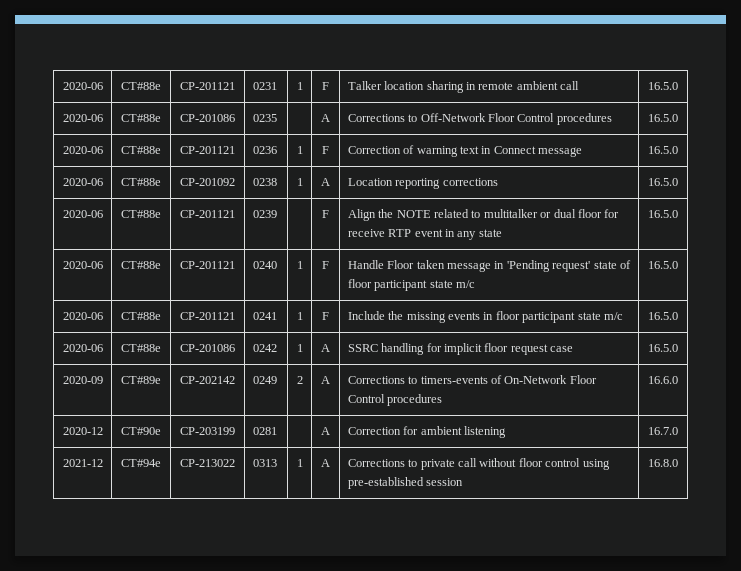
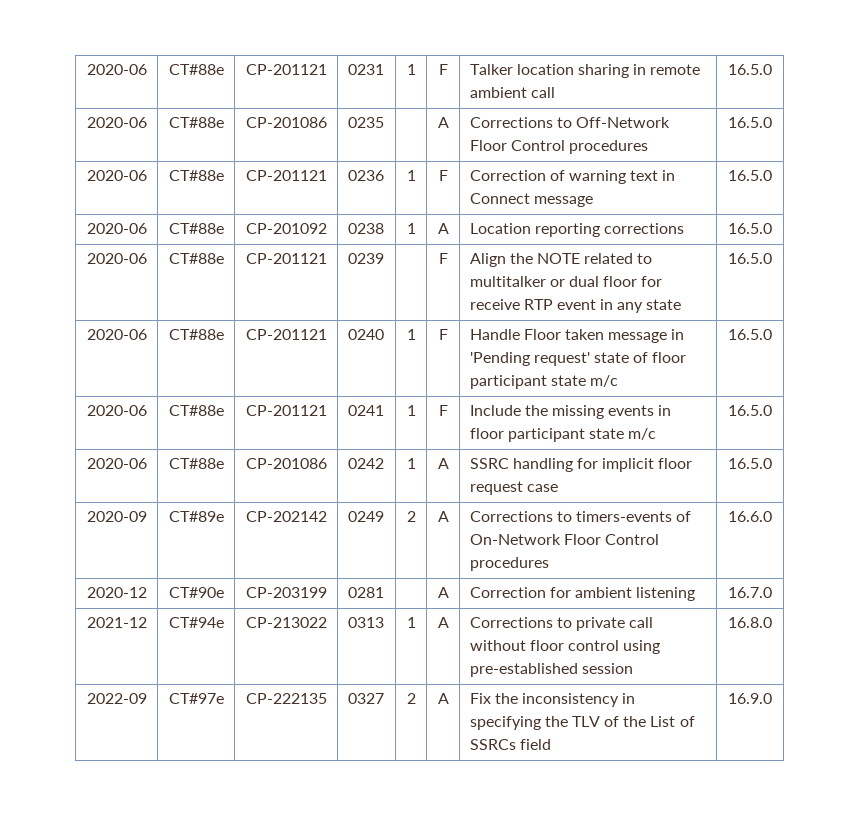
+ 2022-09 | CT#97e | CP-222135 | 0327 | 2 | A | Fix the inconsistency in specifying the TLV of the List of SSRCs field | 16.9.0

